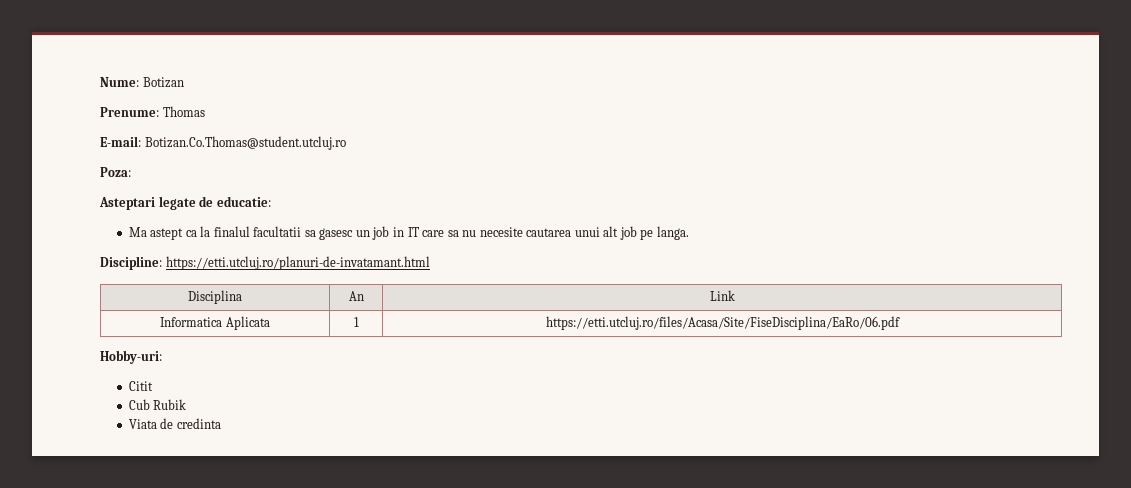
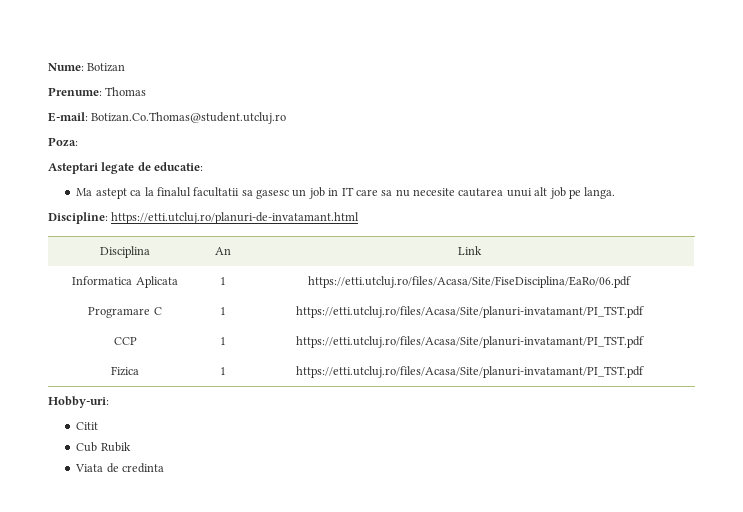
+ Programare C | 1 | https://etti.utcluj.ro/files/Acasa/Site/planuri-invatamant/PI_TST.pdf
+ CCP | 1 | https://etti.utcluj.ro/files/Acasa/Site/planuri-invatamant/PI_TST.pdf
+ Fizica | 1 | https://etti.utcluj.ro/files/Acasa/Site/planuri-invatamant/PI_TST.pdf

